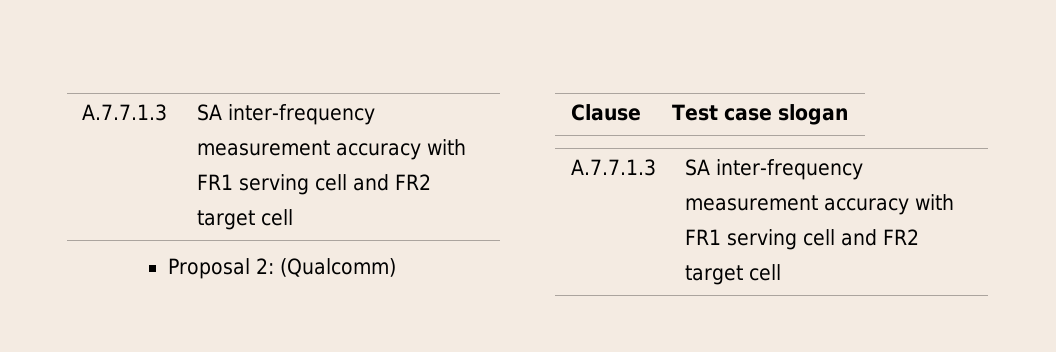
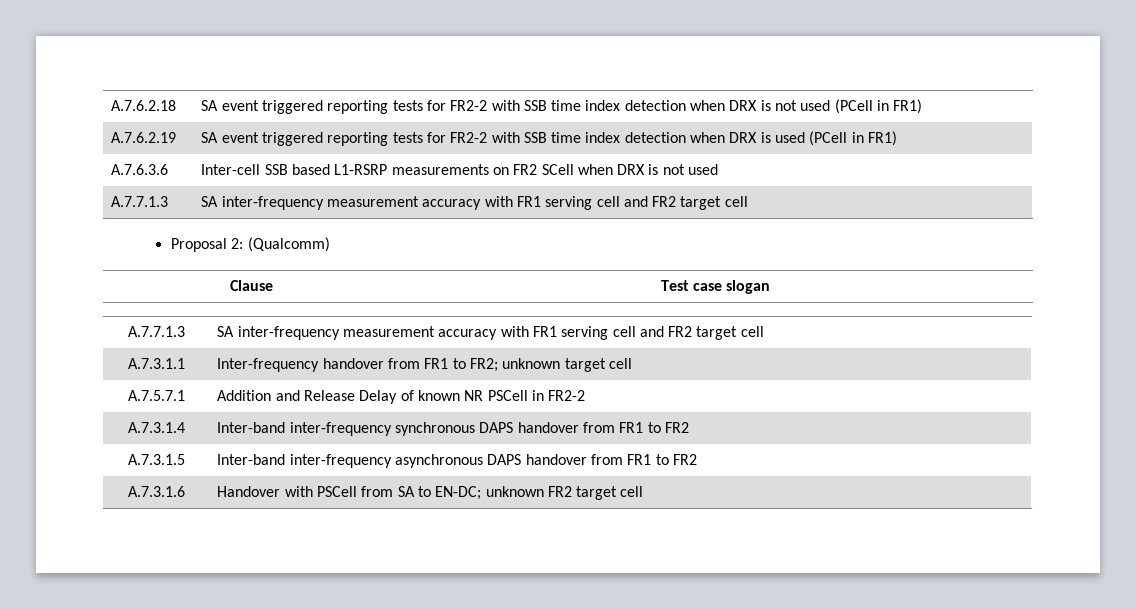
+ A.7.6.2.18 | SA event triggered reporting tests for FR2-2 with SSB time index detection when DRX is not used (PCell in FR1)
+ A.7.6.2.19 | SA event triggered reporting tests for FR2-2 with SSB time index detection when DRX is used (PCell in FR1)
+ A.7.6.3.6 | Inter-cell SSB based L1-RSRP measurements on FR2 SCell when DRX is not used
+ A.7.3.1.1 | Inter-frequency handover from FR1 to FR2; unknown target cell
+ A.7.5.7.1 | Addition and Release Delay of known NR PSCell in FR2-2
+ A.7.3.1.4 | Inter-band inter-frequency synchronous DAPS handover from FR1 to FR2
+ A.7.3.1.5 | Inter-band inter-frequency asynchronous DAPS handover from FR1 to FR2
+ A.7.3.1.6 | Handover with PSCell from SA to EN-DC; unknown FR2 target cell

